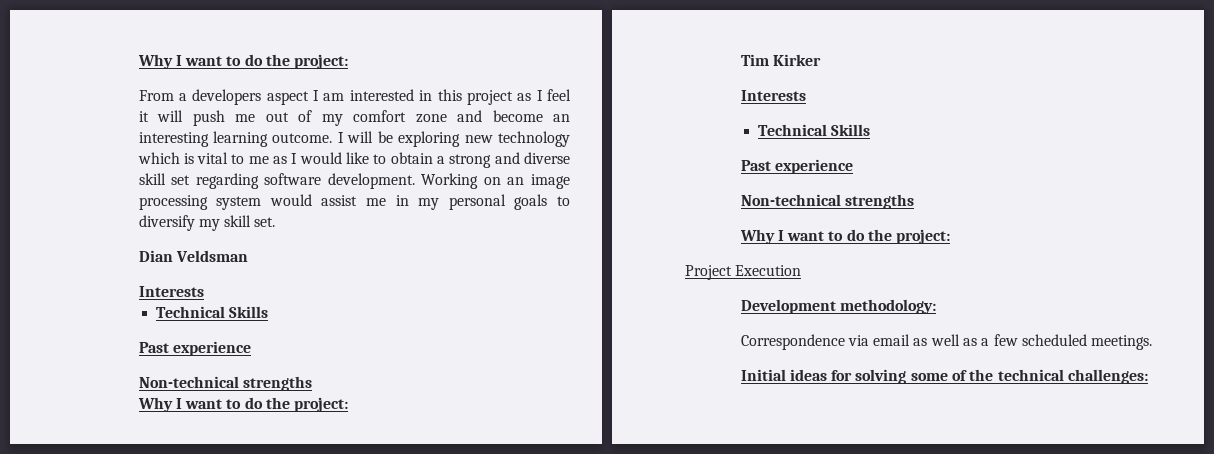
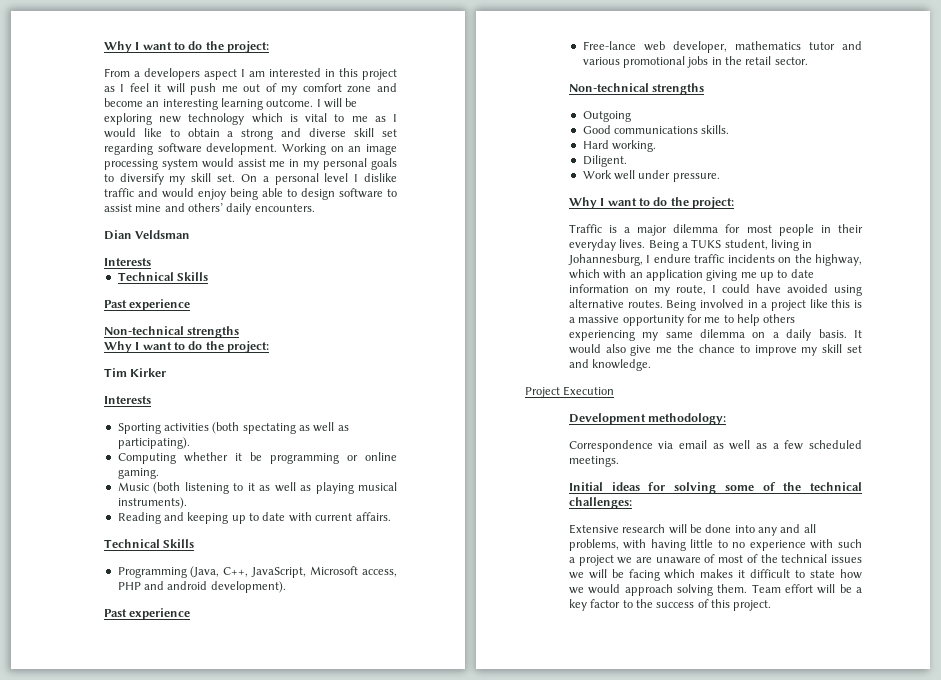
+ On a personal level I dislike traffic and would enjoy being able to design software to assist mine and others’ daily encounters.
  Tim Kirker
  Interests
+ Sporting activities (both spectating as well as participating).
+ Computing whether it be programming or online gaming.
+ Music (both listening to it as well as playing musical instruments).
+ Reading and keeping up to date with current affairs.
  Technical Skills
+ Programming (Java, C++, JavaScript, Microsoft access, PHP and android development).
  Past experience
+ Free-lance web developer, mathematics tutor and various promotional jobs in the retail sector.
  Non-technical strengths
+ Outgoing
+ Good communications skills.
+ Hard working.
+ Diligent.
+ Work well under pressure.
  Why I want to do the project:
+ Traffic is a major dilemma for most people in their everyday lives. Being a TUKS student, living in Johannesburg, I endure traffic incidents on the highway, which with an application giving me up to date information on my route, I could have avoided using alternative routes. Being involved in a project like this is a massive opportunity for me to help others experiencing my same dilemma on a daily basis. It would also give me the chance to improve my skill set and knowledge.
+ Extensive research will be done into any and all problems, with having little to no experience with such a project we are unaware of most of the technical issues we will be facing which makes it difficult to state how we would approach solving them. Team effort will be a key factor to the success of this project.

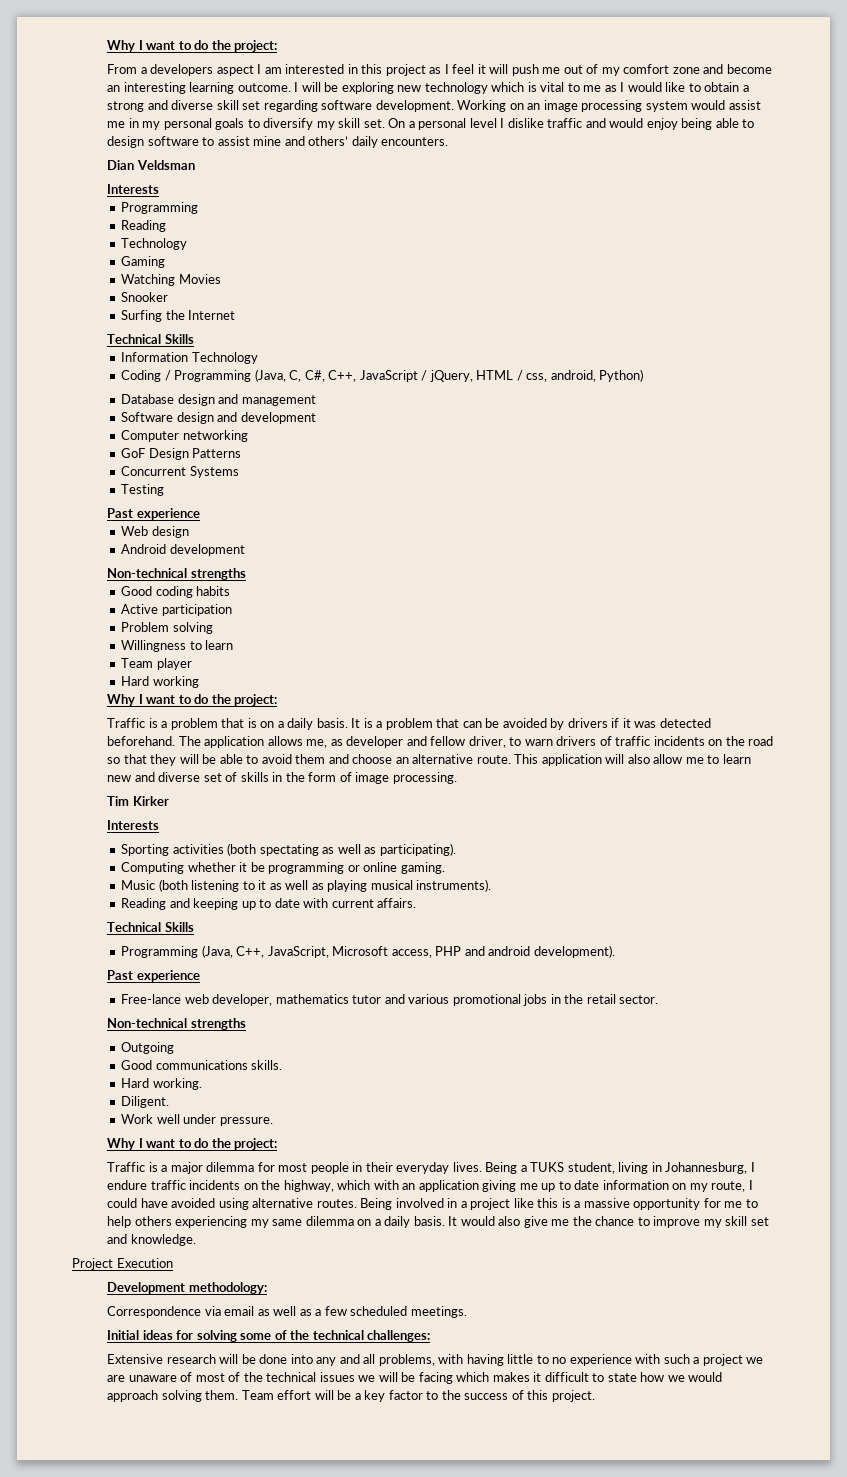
  Dian Veldsman
  Interests
+ Programming
+ Reading
+ Technology
+ Gaming
+ Watching Movies
+ Snooker
+ Surfing the Internet
  Technical Skills
+ Information Technology
+ Coding / Programming (Java, C, C#, C++, JavaScript / jQuery, HTML / css, android, Python)
+ Database design and management
+ Software design and development
+ Computer networking
+ GoF Design Patterns
+ Concurrent Systems
+ Testing
  Past experience
+ Web design
+ Android development
  Non-technical strengths
+ Good coding habits
+ Active participation
+ Problem solving
+ Willingness to learn
+ Team player
+ Hard working
  Why I want to do the project:
+ Traffic is a problem that is on a daily basis. It is a problem that can be avoided by drivers if it was detected beforehand. The application allows me, as developer and fellow driver, to warn drivers of traffic incidents on the road so that they will be able to avoid them and choose an alternative route. This application will also allow me to learn new and diverse set of skills in the form of image processing.

